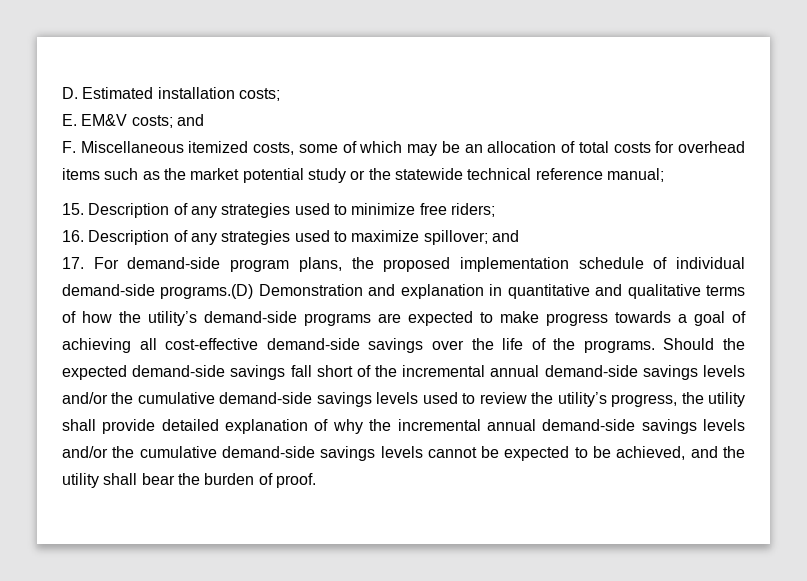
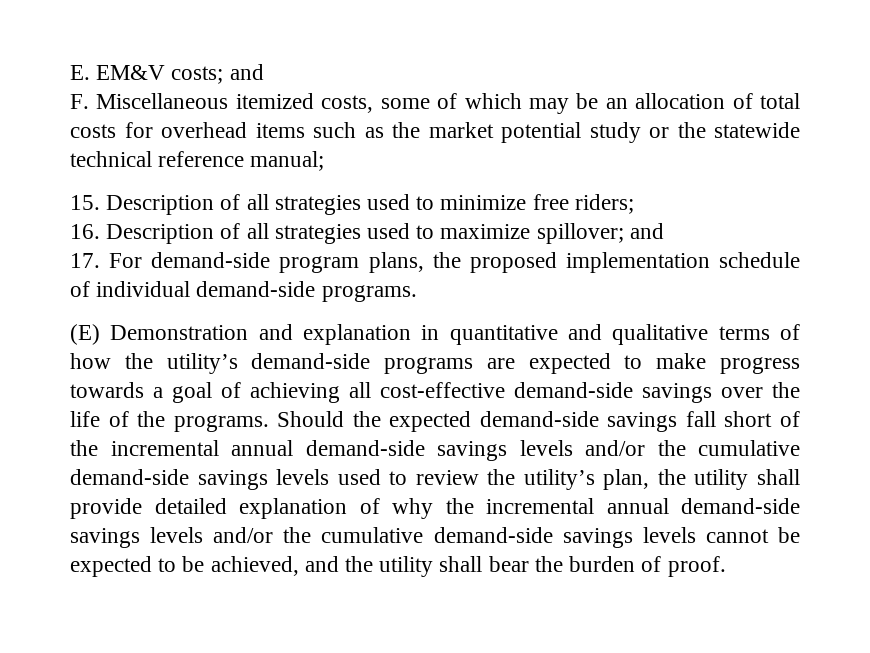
- D. Estimated installation costs;
- 15. Description of any strategies used to minimize free riders;
+ 15. Description of all strategies used to minimize free riders;
- 16. Description of any strategies used to maximize spillover; and
+ 16. Description of all strategies used to maximize spillover; and
- 17. For demand-side program plans, the proposed implementation schedule of individual demand-side programs.(D) Demonstration and explanation in quantitative and qualitative terms of how the utility’s demand-side programs are expected to make progress towards a goal of achieving all cost-effective demand-side savings over the life of the programs.
+ 17. For demand-side program plans, the proposed implementation schedule of individual demand-side programs.
+ (E) Demonstration and explanation in quantitative and qualitative terms of how the utility’s demand-side programs are expected to make progress towards a goal of achieving all cost-effective demand-side savings over the life of the programs.
- Should the expected demand-side savings fall short of the incremental annual demand-side savings levels and/or the cumulative demand-side savings levels used to review the utility’s progress, the utility shall provide detailed explanation of why the incremental annual demand-side savings levels and/or the cumulative demand-side savings levels cannot be expected to be achieved, and the utility shall bear the burden of proof.
+ Should the expected demand-side savings fall short of the incremental annual demand-side savings levels and/or the cumulative demand-side savings levels used to review the utility’s plan, the utility shall provide detailed explanation of why the incremental annual demand-side savings levels and/or the cumulative demand-side savings levels cannot be expected to be achieved, and the utility shall bear the burden of proof.

